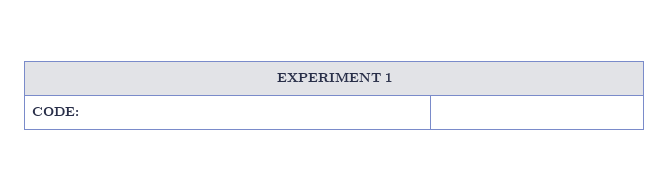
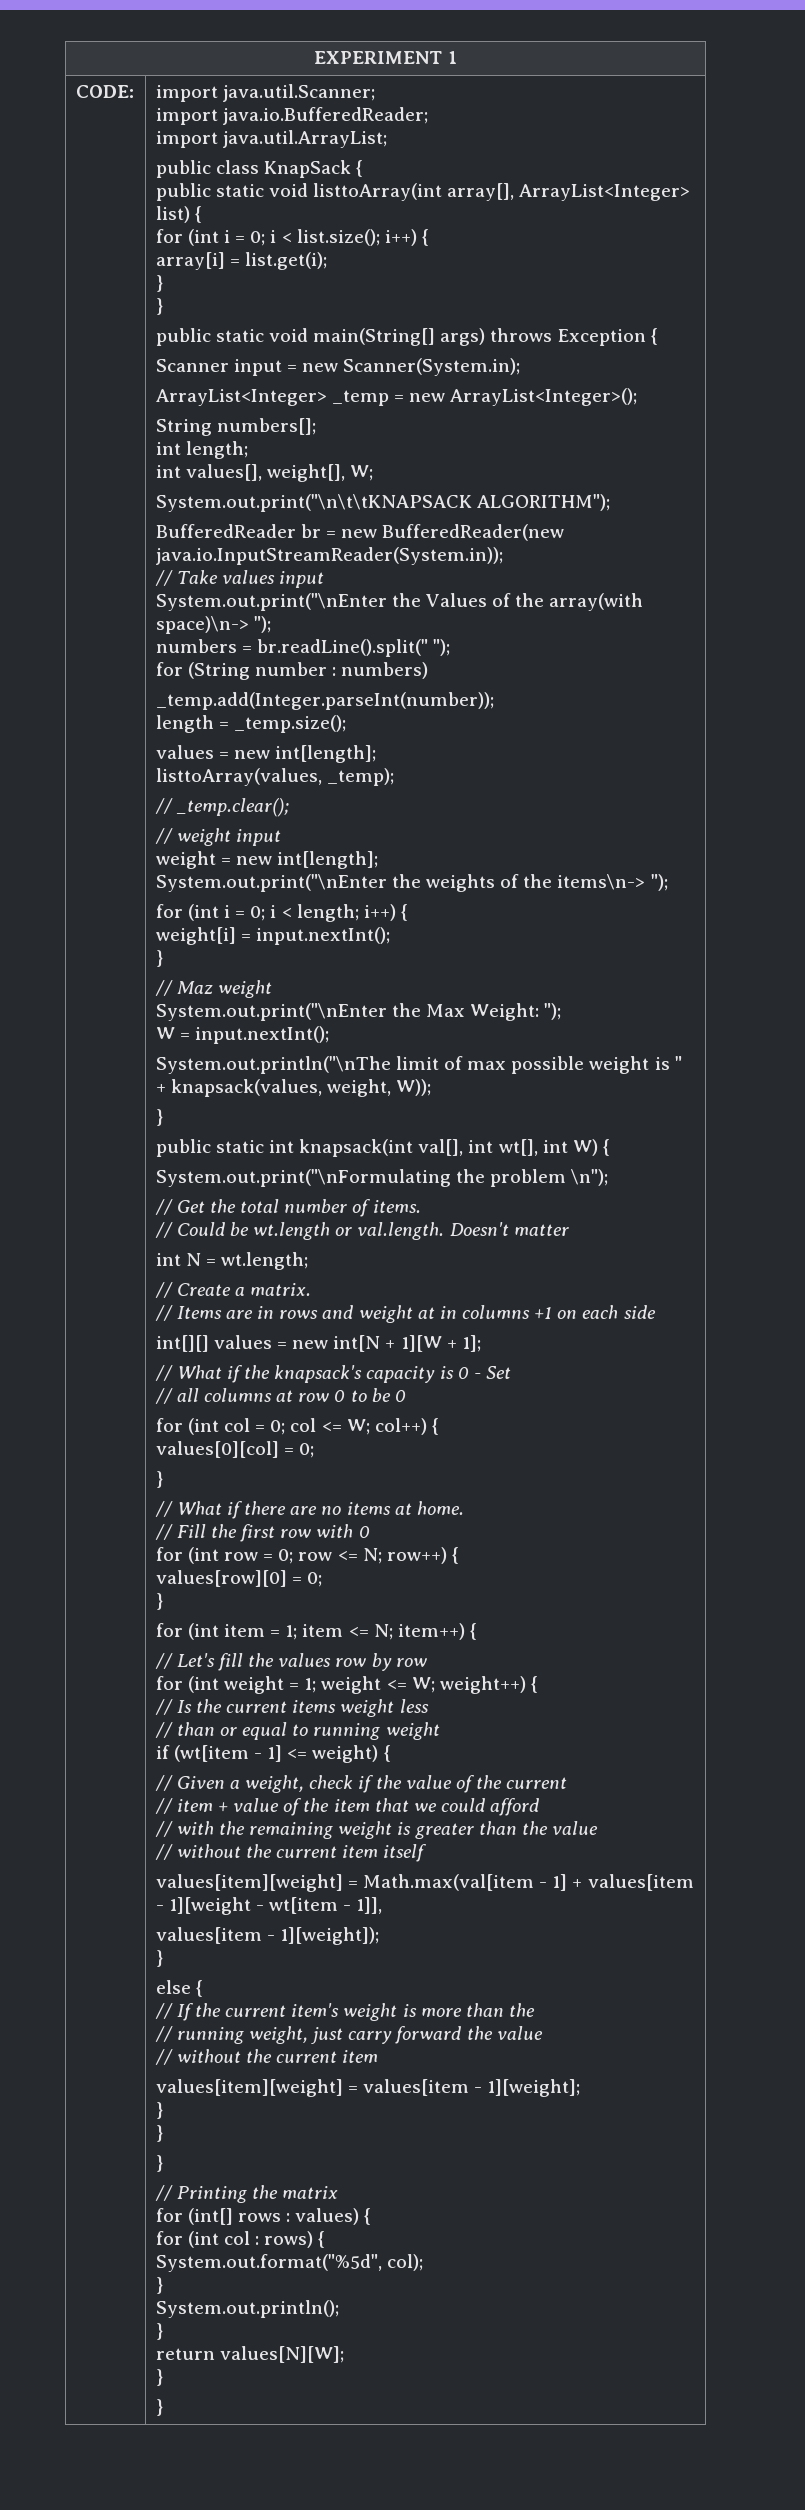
+ import java.util.Scanner;
+ import java.io.BufferedReader;
+ import java.util.ArrayList;
+ public class KnapSack {
+ public static void listtoArray(int array[], ArrayList<Integer> list) {
+ for (int i = 0; i < list.size(); i++) {
+ array[i] = list.get(i);
+ }
+ }
+ public static void main(String[] args) throws Exception {
+ Scanner input = new Scanner(System.in);
+ ArrayList<Integer> _temp = new ArrayList<Integer>();
+ String numbers[];
+ int length;
+ int values[], weight[], W;
+ System.out.print("\n\t\tKNAPSACK ALGORITHM");
+ BufferedReader br = new BufferedReader(new java.io.InputStreamReader(System.in));
+ // Take values input
+ System.out.print("\nEnter the Values of the array(with space)\n-> ");
+ numbers = br.readLine().split(" ");
+ for (String number : numbers)
+ _temp.add(Integer.parseInt(number));
+ length = _temp.size();
+ values = new int[length];
+ listtoArray(values, _temp);
+ // _temp.clear();
+ // weight input
+ weight = new int[length];
+ System.out.print("\nEnter the weights of the items\n-> ");
+ for (int i = 0; i < length; i++) {
+ weight[i] = input.nextInt();
+ }
+ // Maz weight
+ System.out.print("\nEnter the Max Weight: ");
+ W = input.nextInt();
+ System.out.println("\nThe limit of max possible weight is " + knapsack(values, weight, W));
+ }
+ public static int knapsack(int val[], int wt[], int W) {
+ System.out.print("\nFormulating the problem \n");
+ // Get the total number of items.
+ // Could be wt.length or val.length. Doesn't matter
+ int N = wt.length;
+ // Create a matrix.
+ // Items are in rows and weight at in columns +1 on each side
+ int[][] values = new int[N + 1][W + 1];
+ // What if the knapsack's capacity is 0 - Set
+ // all columns at row 0 to be 0
+ for (int col = 0; col <= W; col++) {
+ values[0][col] = 0;
+ }
+ // What if there are no items at home.
+ // Fill the first row with 0
+ for (int row = 0; row <= N; row++) {
+ values[row][0] = 0;
+ }
+ for (int item = 1; item <= N; item++) {
+ // Let's fill the values row by row
+ for (int weight = 1; weight <= W; weight++) {
+ // Is the current items weight less
+ // than or equal to running weight
+ if (wt[item - 1] <= weight) {
+ // Given a weight, check if the value of the current
+ // item + value of the item that we could afford
+ // with the remaining weight is greater than the value
+ // without the current item itself
+ values[item][weight] = Math.max(val[item - 1] + values[item - 1][weight - wt[item - 1]],
+ values[item - 1][weight]);
+ }
+ else {
+ // If the current item's weight is more than the
+ // running weight, just carry forward the value
+ // without the current item
+ values[item][weight] = values[item - 1][weight];
+ }
+ }
+ }
+ // Printing the matrix
+ for (int[] rows : values) {
+ for (int col : rows) {
+ System.out.format("%5d", col);
+ }
+ System.out.println();
+ }
+ return values[N][W];
+ }
+ }

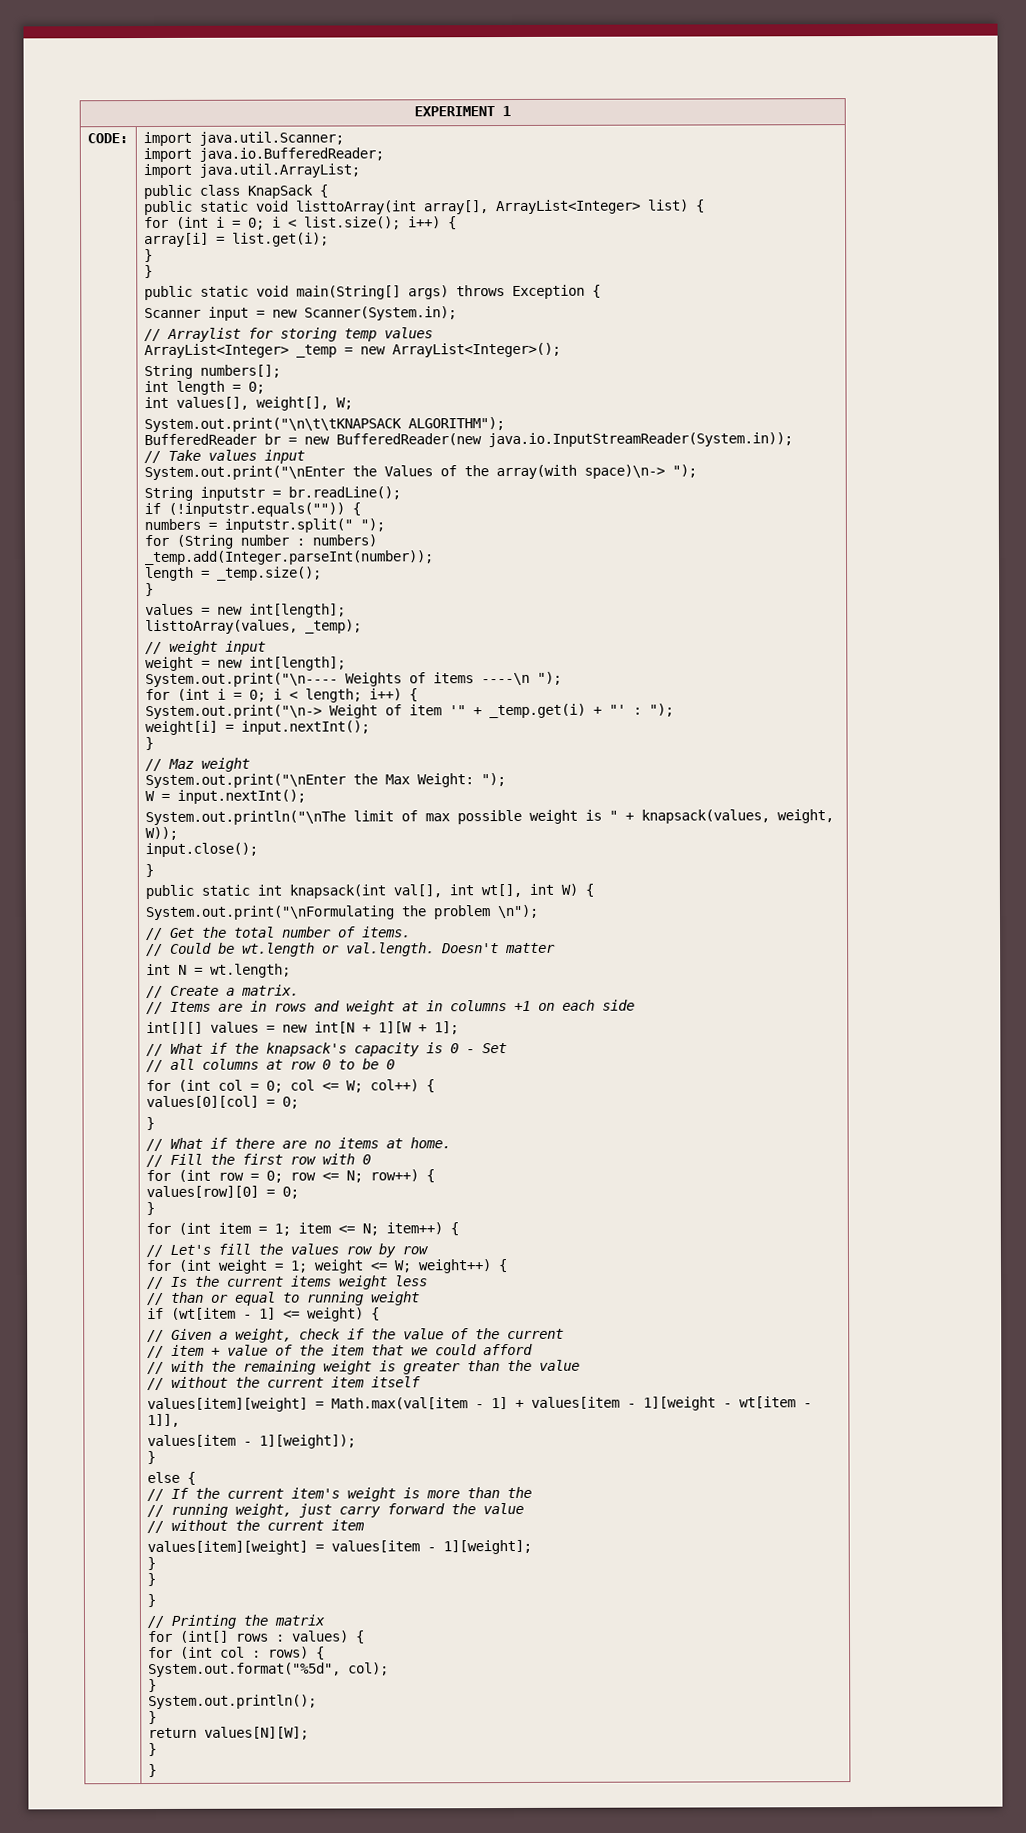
+ // Arraylist for storing temp values
- int length;
+ int length = 0;
+ String inputstr = br.readLine();
+ if (!inputstr.equals("")) {
- numbers = br.readLine().split(" ");
+ numbers = inputstr.split(" ");
  length = _temp.size();
+ }
- // _temp.clear();
- System.out.print("\nEnter the weights of the items\n-> ");
+ System.out.print("\n---- Weights of items ----\n ");
+ System.out.print("\n-> Weight of item '" + _temp.get(i) + "' : ");
+ input.close();

